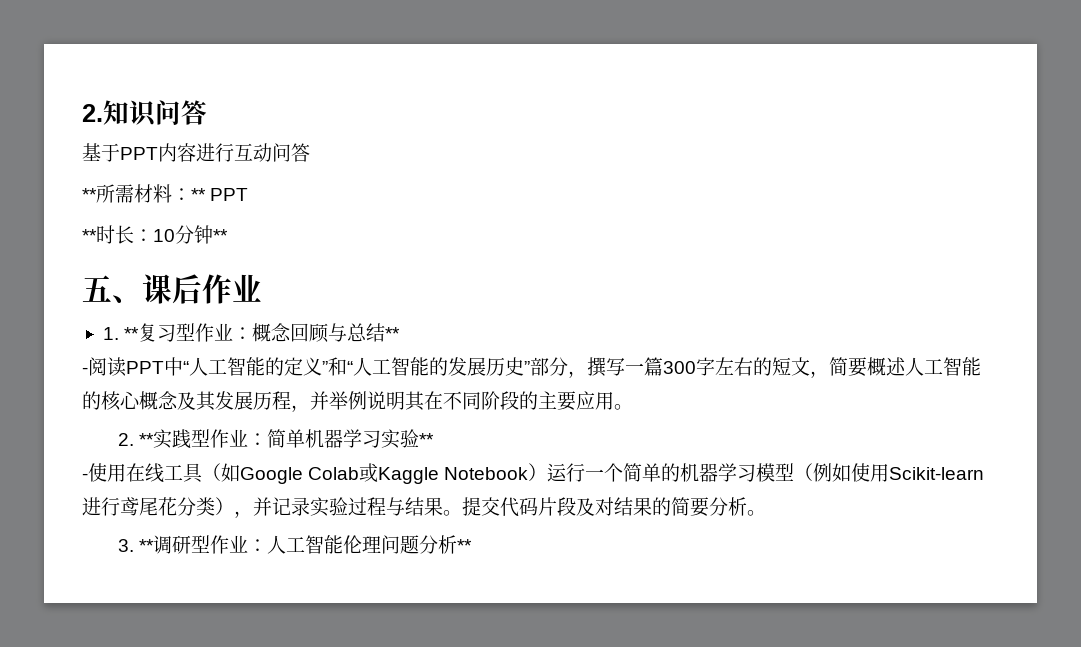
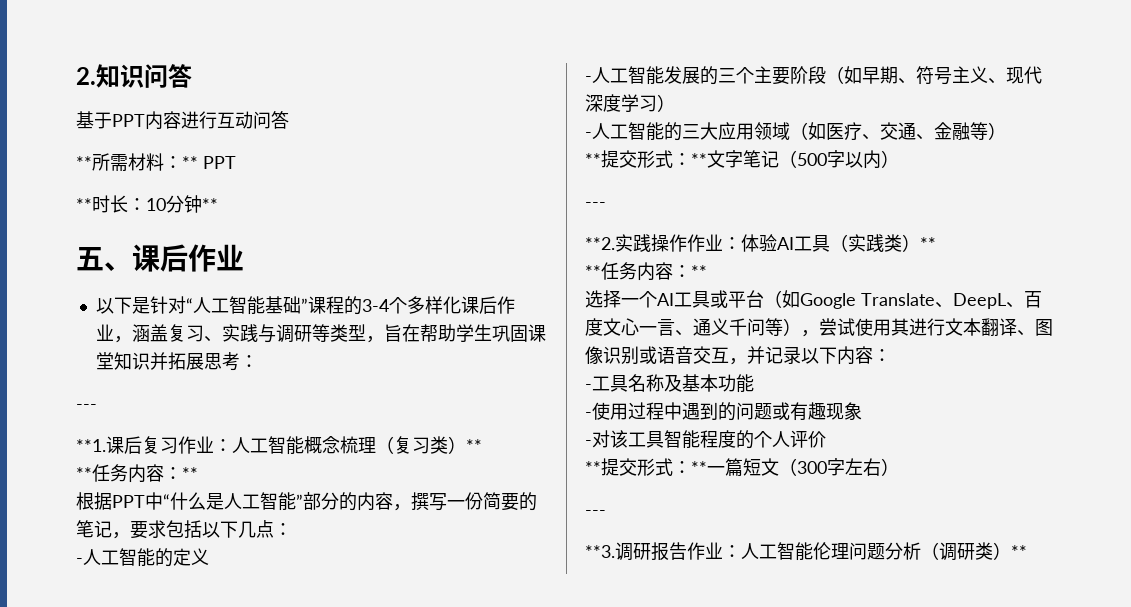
- 1. **复习型作业：概念回顾与总结**
- -阅读PPT中“人工智能的定义”和“人工智能的发展历史”部分，撰写一篇300字左右的短文，简要概述人工智能的核心概念及其发展历程，并举例说明其在不同阶段的主要应用。
- 2. **实践型作业：简单机器学习实验**
- -使用在线工具（如Google Colab或Kaggle Notebook）运行一个简单的机器学习模型（例如使用Scikit-learn进行鸢尾花分类），并记录实验过程与结果。提交代码片段及对结果的简要分析。
- 3. **调研型作业：人工智能伦理问题分析**
+ 以下是针对“人工智能基础”课程的3-4个多样化课后作业，涵盖复习、实践与调研等类型，旨在帮助学生巩固课堂知识并拓展思考：
+ ---
+ **1.课后复习作业：人工智能概念梳理（复习类）**
+ **任务内容：**
+ 根据PPT中“什么是人工智能”部分的内容，撰写一份简要的笔记，要求包括以下几点：
+ -人工智能的定义
+ -人工智能发展的三个主要阶段（如早期、符号主义、现代深度学习）
+ -人工智能的三大应用领域（如医疗、交通、金融等）
+ **提交形式：**文字笔记（500字以内）
+ ---
+ **2.实践操作作业：体验AI工具（实践类）**
+ **任务内容：**
+ 选择一个AI工具或平台（如Google Translate、DeepL、百度文心一言、通义千问等），尝试使用其进行文本翻译、图像识别或语音交互，并记录以下内容：
+ -工具名称及基本功能
+ -使用过程中遇到的问题或有趣现象
+ -对该工具智能程度的个人评价
+ **提交形式：**一篇短文（300字左右）
+ ---
+ **3.调研报告作业：人工智能伦理问题分析（调研类）**

